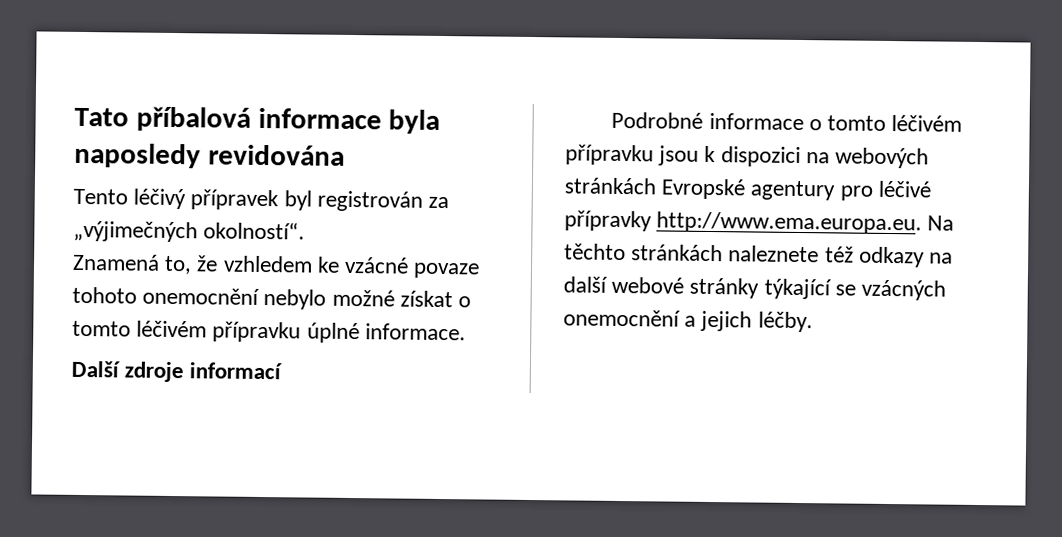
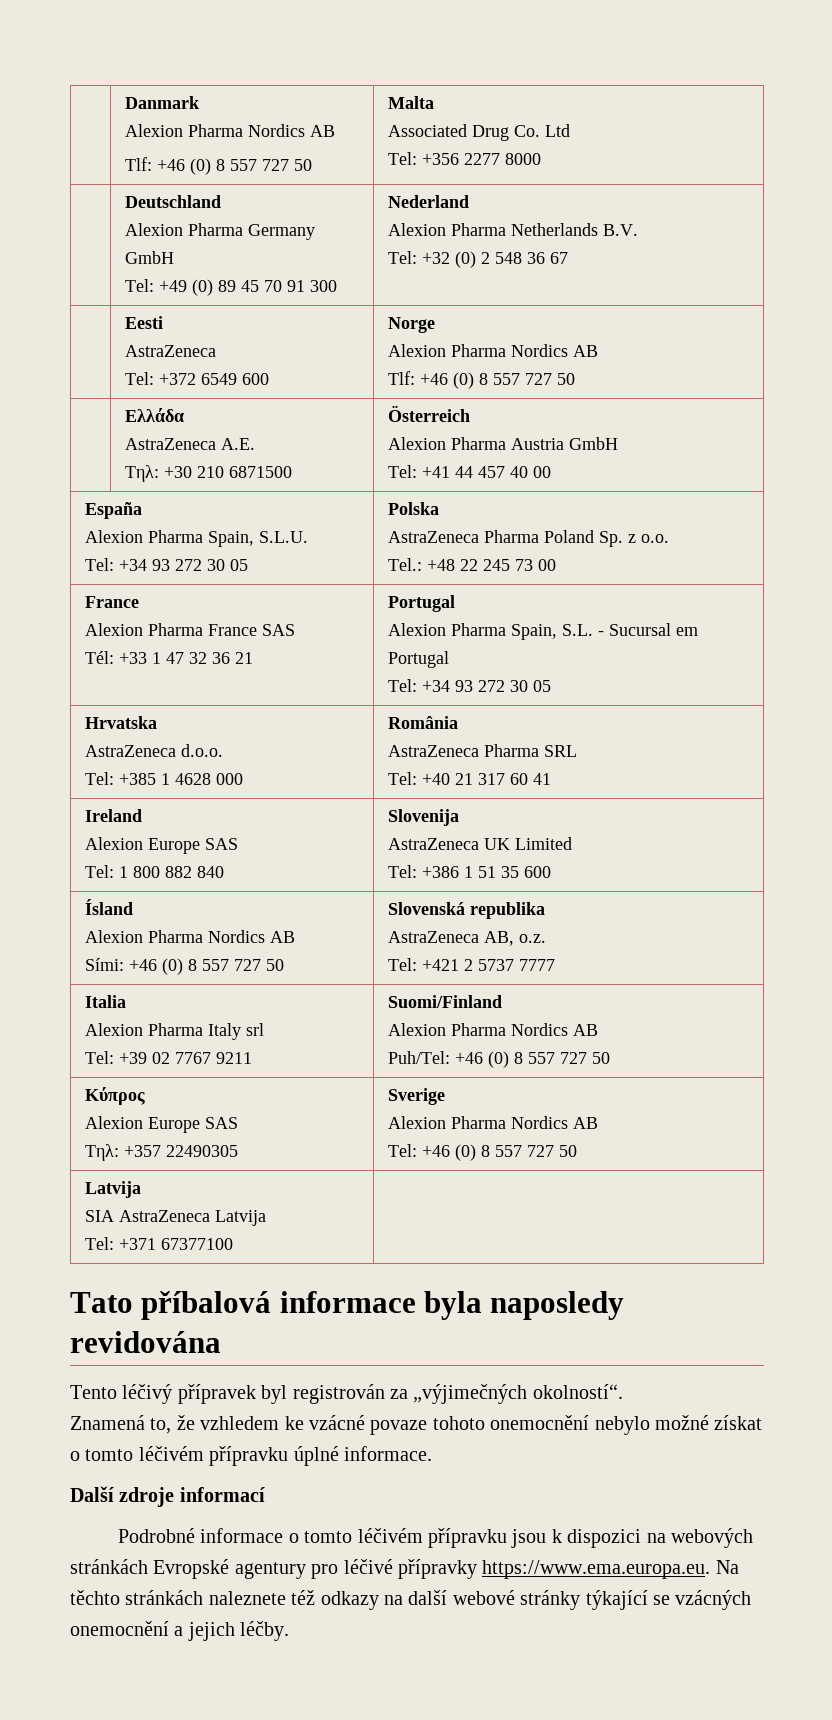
+ | Danmark
+ Alexion Pharma Nordics AB
+ Tlf: +46 (0) 8 557 727 50 | Malta
+ Associated Drug Co. Ltd
+ Tel: +356 2277 8000
+ | Deutschland
+ Alexion Pharma Germany GmbH
+ Tel: +49 (0) 89 45 70 91 300 | Nederland
+ Alexion Pharma Netherlands B.V.
+ Tel: +32 (0) 2 548 36 67
+ | Eesti
+ AstraZeneca
+ Tel: +372 6549 600 | Norge
+ Alexion Pharma Nordics AB
+ Tlf: +46 (0) 8 557 727 50
+ | Ελλάδα
+ AstraZeneca A.E.
+ Τηλ: +30 210 6871500 | Österreich
+ Alexion Pharma Austria GmbH
+ Tel: +41 44 457 40 00
+ España
+ Alexion Pharma Spain, S.L.U.
+ Tel: +34 93 272 30 05 | Polska
+ AstraZeneca Pharma Poland Sp. z o.o.
+ Tel.: +48 22 245 73 00
+ France
+ Alexion Pharma France SAS
+ Tél: +33 1 47 32 36 21 | Portugal
+ Alexion Pharma Spain, S.L. - Sucursal em Portugal
+ Tel: +34 93 272 30 05
+ Hrvatska
+ AstraZeneca d.o.o.
+ Tel: +385 1 4628 000 | România
+ AstraZeneca Pharma SRL
+ Tel: +40 21 317 60 41
+ Ireland
+ Alexion Europe SAS
+ Tel: 1 800 882 840 | Slovenija
+ AstraZeneca UK Limited
+ Tel: +386 1 51 35 600
+ Ísland
+ Alexion Pharma Nordics AB
+ Sími: +46 (0) 8 557 727 50 | Slovenská republika
+ AstraZeneca AB, o.z.
+ Tel: +421 2 5737 7777
+ Italia
+ Alexion Pharma Italy srl
+ Tel: +39 02 7767 9211 | Suomi/Finland
+ Alexion Pharma Nordics AB
+ Puh/Tel: +46 (0) 8 557 727 50
+ Κύπρος
+ Alexion Europe SAS
+ Τηλ: +357 22490305 | Sverige
+ Alexion Pharma Nordics AB
+ Tel: +46 (0) 8 557 727 50
+ Latvija
+ SIA AstraZeneca Latvija
+ Tel: +371 67377100 |
- Podrobné informace o tomto léčivém přípravku jsou k dispozici na webových stránkách Evropské agentury pro léčivé přípravky http://www.ema.europa.eu. Na těchto stránkách naleznete též odkazy na další webové stránky týkající se vzácných onemocnění a jejich léčby.
+ Podrobné informace o tomto léčivém přípravku jsou k dispozici na webových stránkách Evropské agentury pro léčivé přípravky https://www.ema.europa.eu. Na těchto stránkách naleznete též odkazy na další webové stránky týkající se vzácných onemocnění a jejich léčby.

